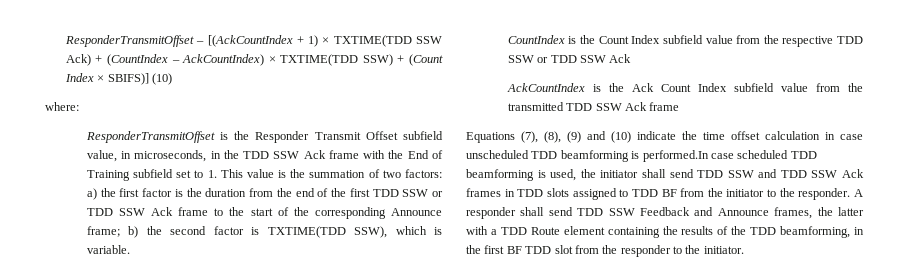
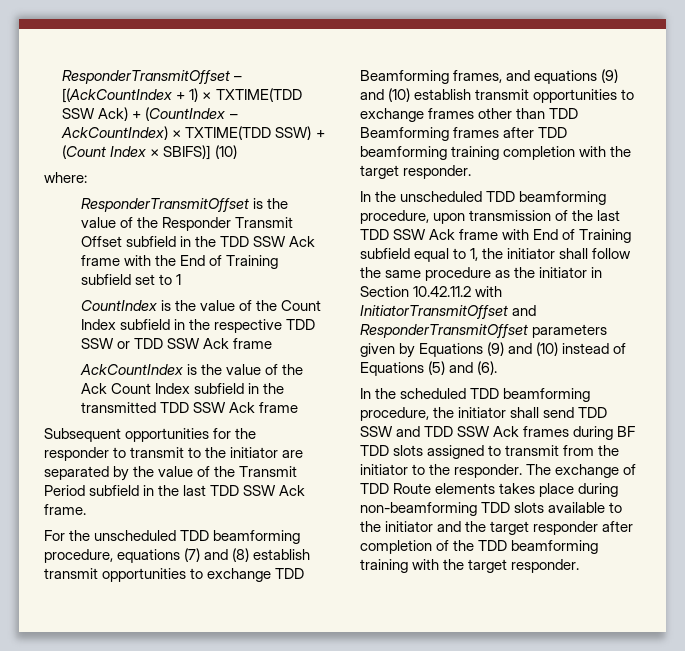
- ResponderTransmitOffset is the Responder Transmit Offset subfield value, in microseconds, in the TDD SSW Ack frame with the End of Training subfield set to 1. This value is the summation of two factors: a) the first factor is the duration from the end of the first TDD SSW or TDD SSW Ack frame to the start of the corresponding Announce frame; b) the second factor is TXTIME(TDD SSW), which is variable.
+ ResponderTransmitOffset is the value of the Responder Transmit Offset subfield in the TDD SSW Ack frame with the End of Training subfield set to 1
- CountIndex is the Count Index subfield value from the respective TDD SSW or TDD SSW Ack
+ CountIndex is the value of the Count Index subfield in the respective TDD SSW or TDD SSW Ack frame
- AckCountIndex is the Ack Count Index subfield value from the transmitted TDD SSW Ack frame
+ AckCountIndex is the value of the Ack Count Index subfield in the transmitted TDD SSW Ack frame
- Equations (7), (8), (9) and (10) indicate the time offset calculation in case unscheduled TDD beamforming is performed.In case scheduled TDD beamforming is used, the initiator shall send TDD SSW and TDD SSW Ack frames in TDD slots assigned to TDD BF from the initiator to the responder.
+ Subsequent opportunities for the responder to transmit to the initiator are separated by the value of the Transmit Period subfield in the last TDD SSW Ack frame.
+ For the unscheduled TDD beamforming procedure, equations (7) and (8) establish transmit opportunities to exchange TDD Beamforming frames, and equations (9) and (10) establish transmit opportunities to exchange frames other than TDD Beamforming frames after TDD beamforming training completion with the target responder.
+ In the unscheduled TDD beamforming procedure, upon transmission of the last TDD SSW Ack frame with End of Training subfield equal to 1, the initiator shall follow the same procedure as the initiator in Section 10.42.11.2 with InitiatorTransmitOffset and ResponderTransmitOffset parameters given by Equations (9) and (10) instead of Equations (5) and (6).
+ In the scheduled TDD beamforming procedure, the initiator shall send TDD SSW and TDD SSW Ack frames during BF TDD slots assigned to transmit from the initiator to the responder.
- A responder shall send TDD SSW Feedback and Announce frames, the latter with a TDD Route element containing the results of the TDD beamforming, in the first BF TDD slot from the responder to the initiator.
+ The exchange of TDD Route elements takes place during non-beamforming TDD slots available to the initiator and the target responder after completion of the TDD beamforming training with the target responder.

